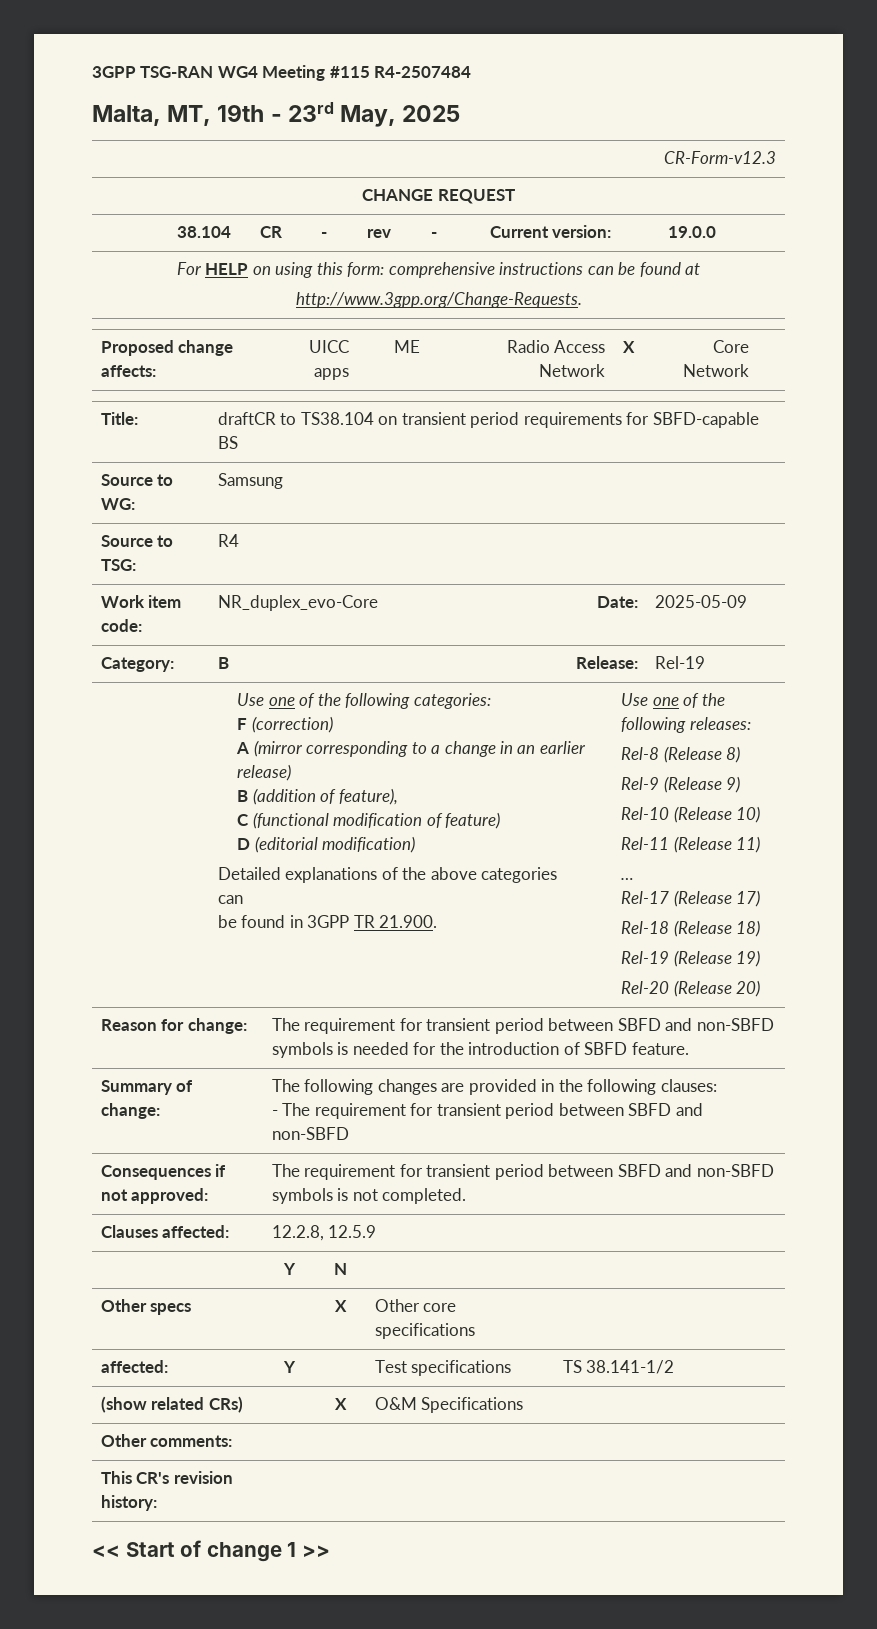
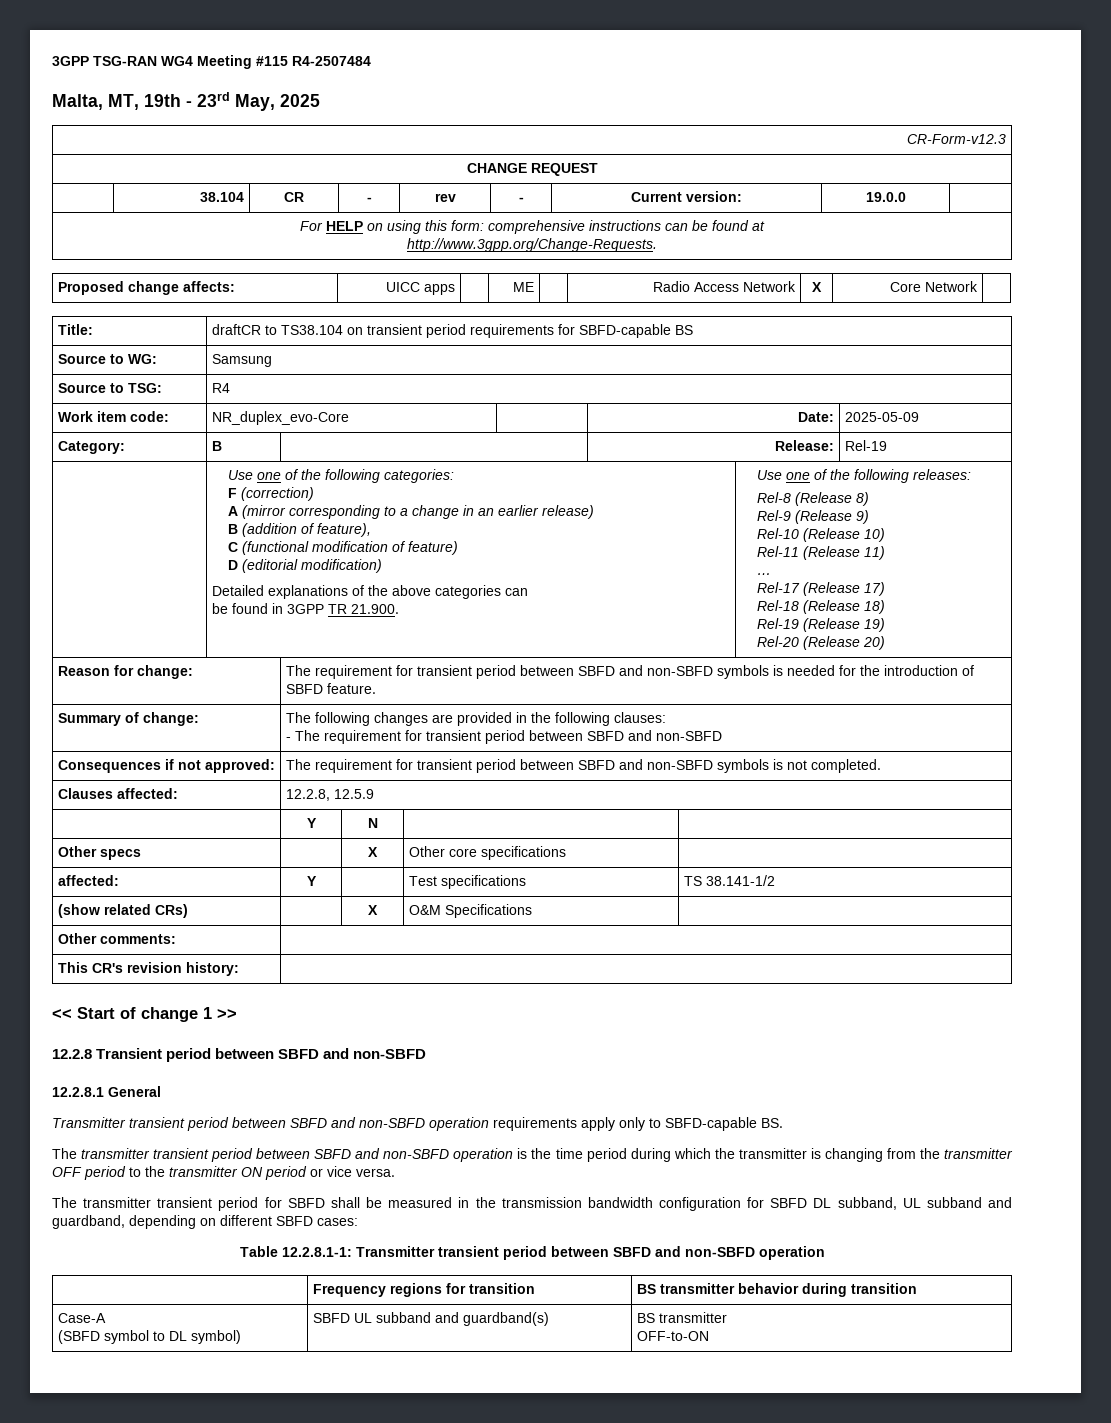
+ 12.2.8 Transient period between SBFD and non-SBFD
+ 12.2.8.1 General
+ Transmitter transient period between SBFD and non-SBFD operation requirements apply only to SBFD-capable BS.
+ The transmitter transient period between SBFD and non-SBFD operation is the time period during which the transmitter is changing from the transmitter OFF period to the transmitter ON period or vice versa.
+ The transmitter transient period for SBFD shall be measured in the transmission bandwidth configuration for SBFD DL subband, UL subband and guardband, depending on different SBFD cases:
+ Table 12.2.8.1-1: Transmitter transient period between SBFD and non-SBFD operation
+ | Frequency regions for transition | BS transmitter behavior during transition
+ Case-A
+ (SBFD symbol to DL symbol) | SBFD UL subband and guardband(s) | BS transmitter
+ OFF-to-ON

